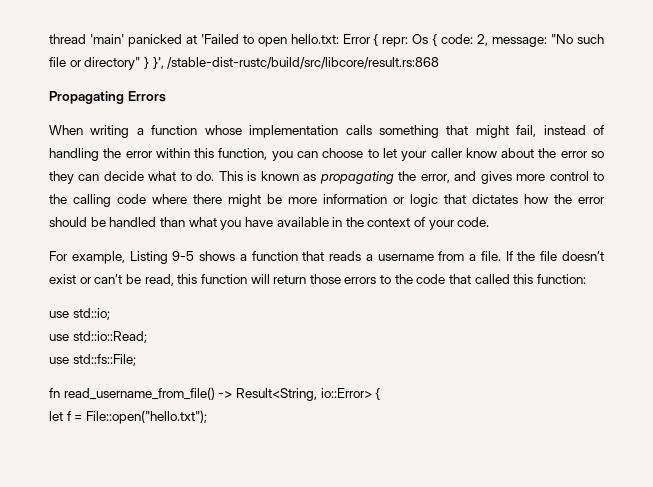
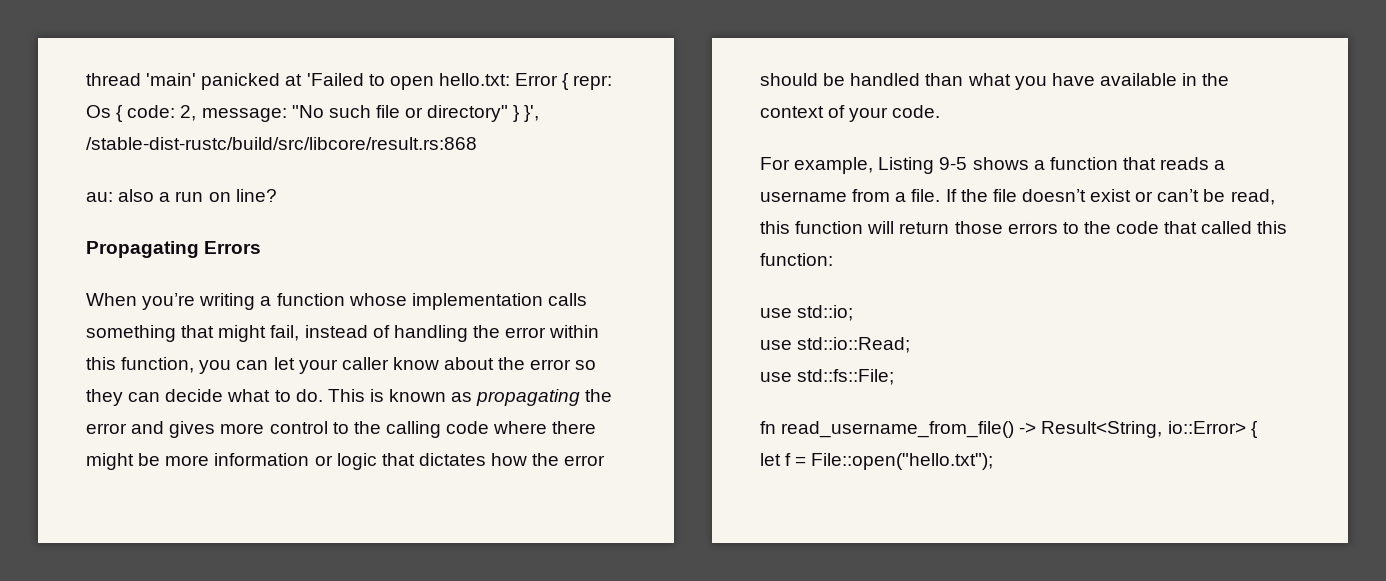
+ au: also a run on line?
- When writing a function whose implementation calls something that might fail, instead of handling the error within this function, you can choose to let your caller know about the error so they can decide what to do.
+ When you’re writing a function whose implementation calls something that might fail, instead of handling the error within this function, you can let your caller know about the error so they can decide what to do.
- This is known as propagating the error, and gives more control to the calling code where there might be more information or logic that dictates how the error should be handled than what you have available in the context of your code.
+ This is known as propagating the error and gives more control to the calling code where there might be more information or logic that dictates how the error should be handled than what you have available in the context of your code.

